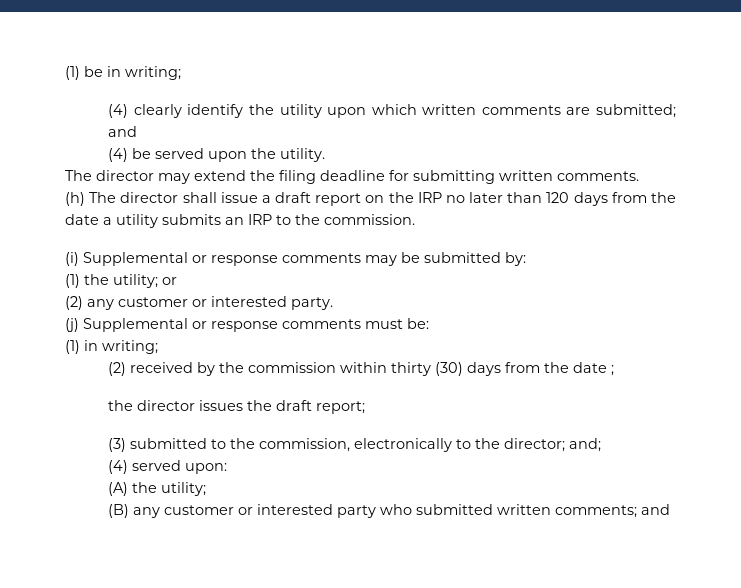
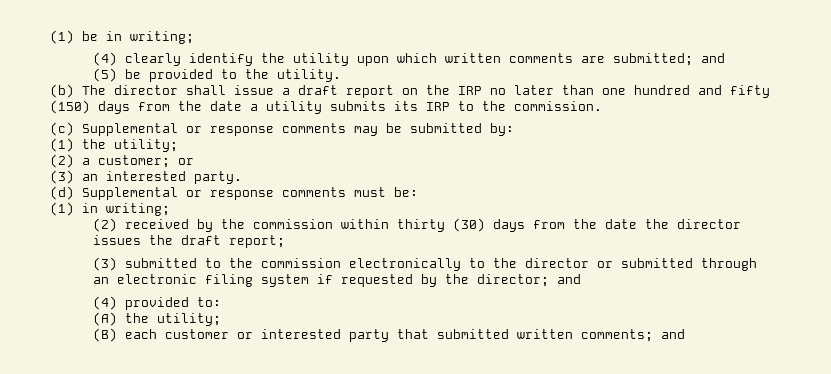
- (4) be served upon the utility.
- The director may extend the filing deadline for submitting written comments.
- (h) The director shall issue a draft report on the IRP no later than 120 days from the date a utility submits an IRP to the commission.
+ (5) be provided to the utility.
+ (b) The director shall issue a draft report on the IRP no later than one hundred and fifty (150) days from the date a utility submits its IRP to the commission.
- (i) Supplemental or response comments may be submitted by:
+ (c) Supplemental or response comments may be submitted by:
- (1) the utility; or
- (2) any customer or interested party.
+ (1) the utility;
+ (2) a customer; or
+ (3) an interested party.
- (j) Supplemental or response comments must be:
+ (d) Supplemental or response comments must be:
- (2) received by the commission within thirty (30) days from the date ;
- the director issues the draft report;
+ (2) received by the commission within thirty (30) days from the date the director issues the draft report;
- (3) submitted to the commission, electronically to the director; and;
- (4) served upon:
+ (3) submitted to the commission electronically to the director or submitted through an electronic filing system if requested by the director; and
+ (4) provided to:
- (B) any customer or interested party who submitted written comments; and
+ (B) each customer or interested party that submitted written comments; and

